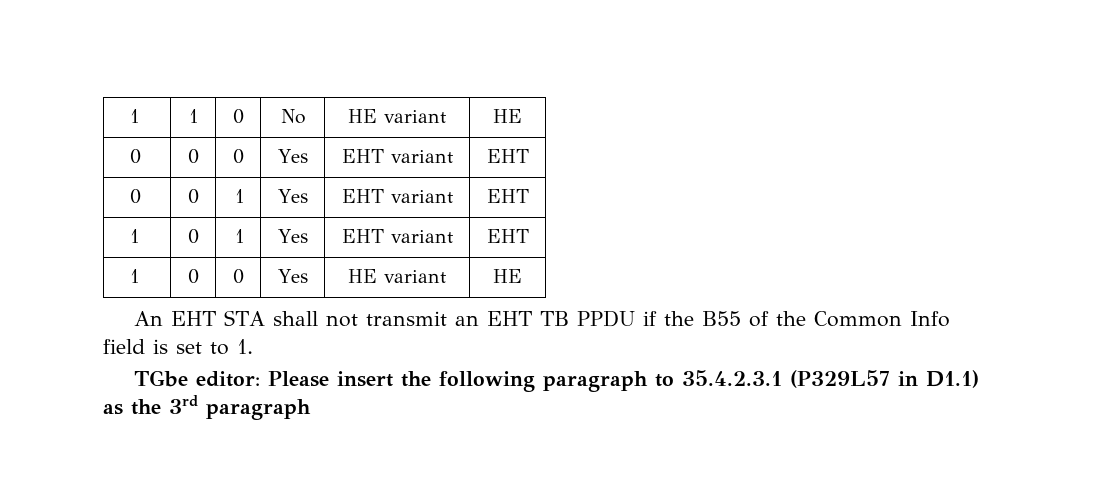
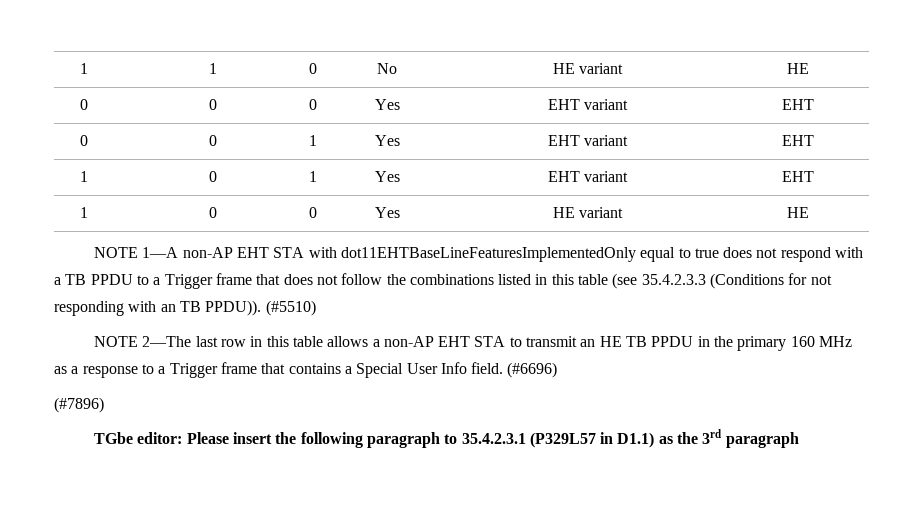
- An EHT STA shall not transmit an EHT TB PPDU if the B55 of the Common Info field is set to 1.
+ NOTE 1—A non-AP EHT STA with dot11EHTBaseLineFeaturesImplementedOnly equal to true does not respond with a TB PPDU to a Trigger frame that does not follow the combinations listed in this table (see 35.4.2.3.3 (Conditions for not responding with an TB PPDU)). (#5510)
+ NOTE 2—The last row in this table allows a non-AP EHT STA to transmit an HE TB PPDU in the primary 160 MHz as a response to a Trigger frame that contains a Special User Info field. (#6696)
+ (#7896)

